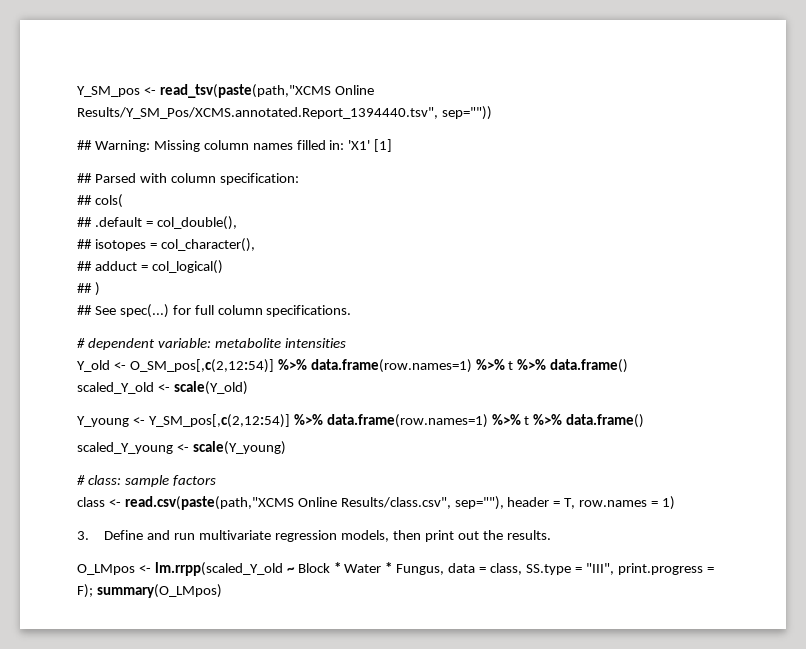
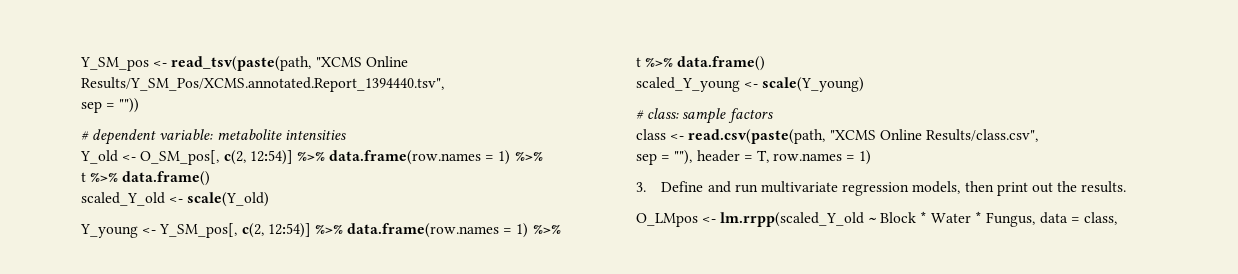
- Y_SM_pos <- read_tsv(paste(path,"XCMS Online Results/Y_SM_Pos/XCMS.annotated.Report_1394440.tsv", sep=""))
- ## Warning: Missing column names filled in: 'X1' [1]
- ## Parsed with column specification:
- ## cols(
- ## .default = col_double(),
- ## isotopes = col_character(),
- ## adduct = col_logical()
- ## )
- ## See spec(...) for full column specifications.
+ Y_SM_pos <- read_tsv(paste(path, "XCMS Online Results/Y_SM_Pos/XCMS.annotated.Report_1394440.tsv",
+ sep = ""))
- Y_old <- O_SM_pos[,c(2,12:54)] %>% data.frame(row.names=1) %>% t %>% data.frame()
+ Y_old <- O_SM_pos[, c(2, 12:54)] %>% data.frame(row.names = 1) %>%
+ t %>% data.frame()
- Y_young <- Y_SM_pos[,c(2,12:54)] %>% data.frame(row.names=1) %>% t %>% data.frame()
+ Y_young <- Y_SM_pos[, c(2, 12:54)] %>% data.frame(row.names = 1) %>%
+ t %>% data.frame()
- class <- read.csv(paste(path,"XCMS Online Results/class.csv", sep=""), header = T, row.names = 1)
+ class <- read.csv(paste(path, "XCMS Online Results/class.csv",
+ sep = ""), header = T, row.names = 1)
- O_LMpos <- lm.rrpp(scaled_Y_old ~ Block * Water * Fungus, data = class, SS.type = "III", print.progress = F); summary(O_LMpos)
+ O_LMpos <- lm.rrpp(scaled_Y_old ~ Block * Water * Fungus, data = class,

